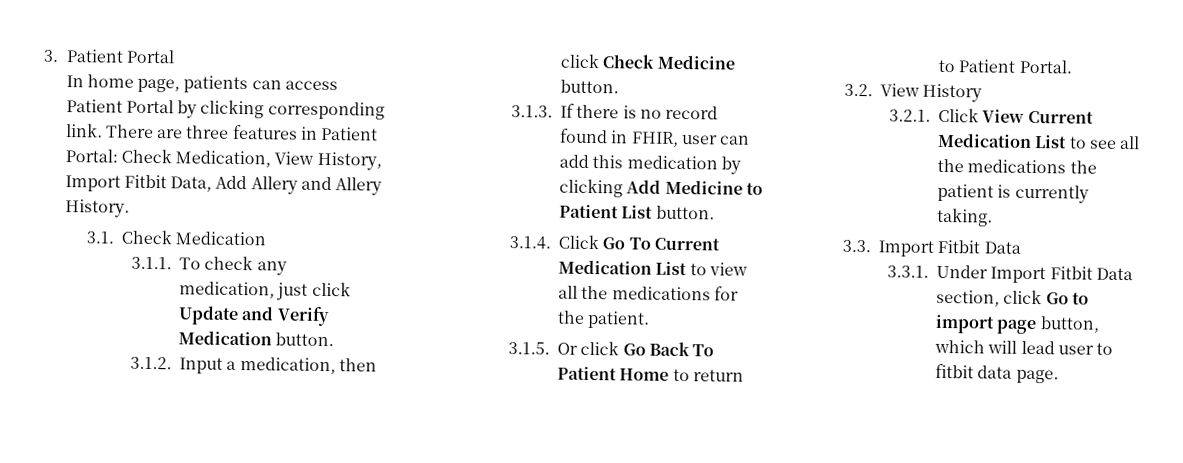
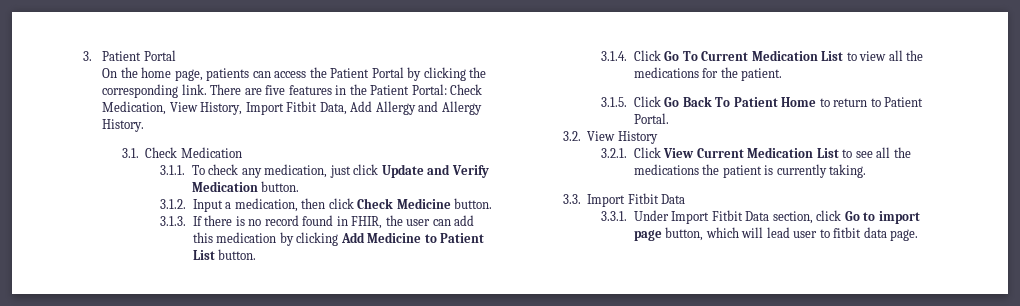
- In home page, patients can access Patient Portal by clicking corresponding link.
+ On the home page, patients can access the Patient Portal by clicking the corresponding link.
- There are three features in Patient Portal: Check Medication, View History, Import Fitbit Data, Add Allery and Allery History.
+ There are five features in the Patient Portal: Check Medication, View History, Import Fitbit Data, Add Allergy and Allergy History.
- 3.1.3. If there is no record found in FHIR, user can add this medication by clicking Add Medicine to Patient List button.
+ 3.1.3. If there is no record found in FHIR, the user can add this medication by clicking Add Medicine to Patient List button.
- 3.1.5. Or click Go Back To Patient Home to return to Patient Portal.
+ 3.1.5. Click Go Back To Patient Home to return to Patient Portal.

